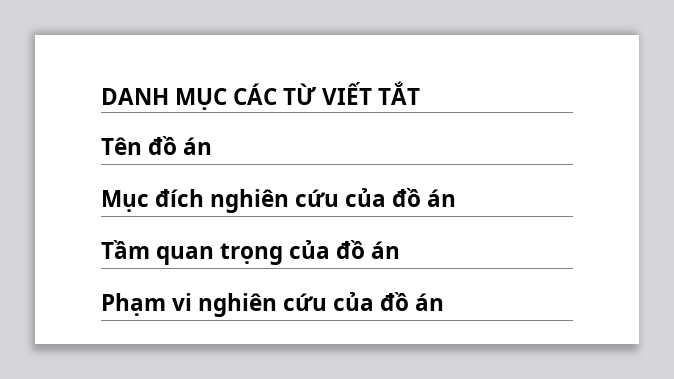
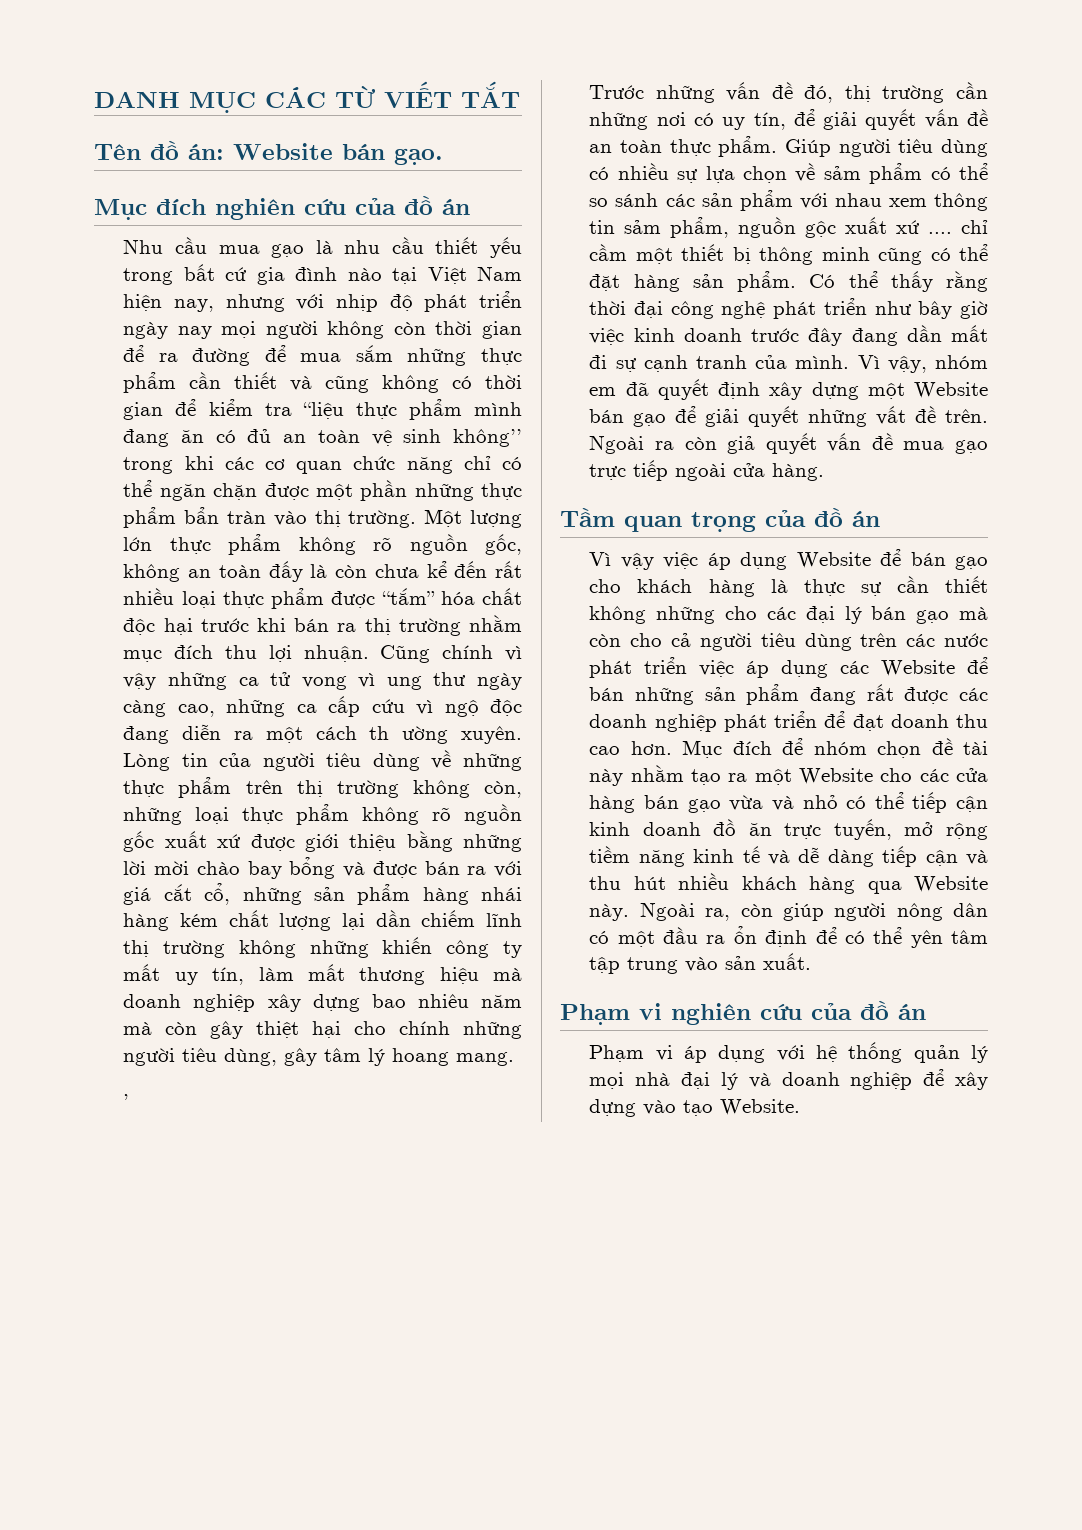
- Tên đồ án
+ Tên đồ án: Website bán gạo.
+ Nhu cầu mua gạo là nhu cầu thiết yếu trong bất cứ gia đình nào tại Việt Nam hiện nay, nhưng với nhịp độ phát triển ngày nay mọi người không còn thời gian để ra đường để mua sắm những thực phẩm cần thiết và cũng không có thời gian để kiểm tra “liệu thực phẩm mình đang ăn có đủ an toàn vệ sinh không’’ trong khi các cơ quan chức năng chỉ có thể ngăn chặn được một phần những thực phẩm bẩn tràn vào thị trường. Một lượng lớn thực phẩm không rõ nguồn gốc, không an toàn đấy là còn chưa kể đến rất nhiều loại thực phẩm được “tắm” hóa chất độc hại trước khi bán ra thị trường nhằm mục đích thu lợi nhuận. Cũng chính vì vậy những ca tử vong vì ung thư ngày càng cao, những ca cấp cứu vì ngộ độc đang diễn ra một cách th ường xuyên. Lòng tin của người tiêu dùng về những thực phẩm trên thị trường không còn, những loại thực phẩm không rõ nguồn gốc xuất xứ được giới thiệu bằng những lời mời chào bay bổng và được bán ra với giá cắt cổ, những sản phẩm hàng nhái hàng kém chất lượng lại dần chiếm lĩnh thị trường không những khiến công ty mất uy tín, làm mất thương hiệu mà doanh nghiệp xây dựng bao nhiêu năm mà còn gây thiệt hại cho chính những người tiêu dùng, gây tâm lý hoang mang.
+ ,
+ Trước những vấn đề đó, thị trường cần những nơi có uy tín, để giải quyết vấn đề an toàn thực phẩm. Giúp người tiêu dùng có nhiều sự lựa chọn về sảm phẩm có thể so sánh các sản phẩm với nhau xem thông tin sảm phẩm, nguồn gộc xuất xứ .... chỉ cầm một thiết bị thông minh cũng có thể đặt hàng sản phẩm. Có thể thấy rằng thời đại công nghệ phát triển như bây giờ việc kinh doanh trước đây đang dần mất đi sự cạnh tranh của mình. Vì vậy, nhóm em đã quyết định xây dựng một Website bán gạo để giải quyết những vất đề trên. Ngoài ra còn giả quyết vấn đề mua gạo trực tiếp ngoài cửa hàng.
+ Vì vậy việc áp dụng Website để bán gạo cho khách hàng là thực sự cần thiết không những cho các đại lý bán gạo mà còn cho cả người tiêu dùng trên các nước phát triển việc áp dụng các Website để bán những sản phẩm đang rất được các doanh nghiệp phát triển để đạt doanh thu cao hơn. Mục đích để nhóm chọn đề tài này nhằm tạo ra một Website cho các cửa hàng bán gạo vừa và nhỏ có thể tiếp cận kinh doanh đồ ăn trực tuyến, mở rộng tiềm năng kinh tế và dễ dàng tiếp cận và thu hút nhiều khách hàng qua Website này. Ngoài ra, còn giúp người nông dân có một đầu ra ổn định để có thể yên tâm tập trung vào sản xuất.
+ Phạm vi áp dụng với hệ thống quản lý mọi nhà đại lý và doanh nghiệp để xây dựng vào tạo Website.

